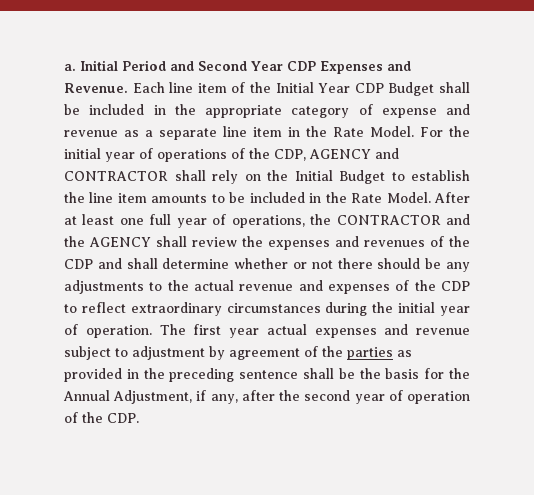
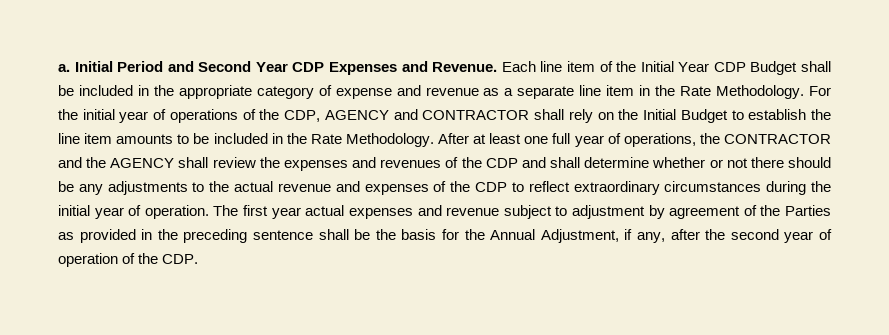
- Each line item of the Initial Year CDP Budget shall be included in the appropriate category of expense and revenue as a separate line item in the Rate Model.
+ Each line item of the Initial Year CDP Budget shall be included in the appropriate category of expense and revenue as a separate line item in the Rate Methodology.
- For the initial year of operations of the CDP, AGENCY and CONTRACTOR shall rely on the Initial Budget to establish the line item amounts to be included in the Rate Model.
+ For the initial year of operations of the CDP, AGENCY and CONTRACTOR shall rely on the Initial Budget to establish the line item amounts to be included in the Rate Methodology.
- The first year actual expenses and revenue subject to adjustment by agreement of the parties as provided in the preceding sentence shall be the basis for the Annual Adjustment, if any, after the second year of operation of the CDP.
+ The first year actual expenses and revenue subject to adjustment by agreement of the Parties as provided in the preceding sentence shall be the basis for the Annual Adjustment, if any, after the second year of operation of the CDP.

